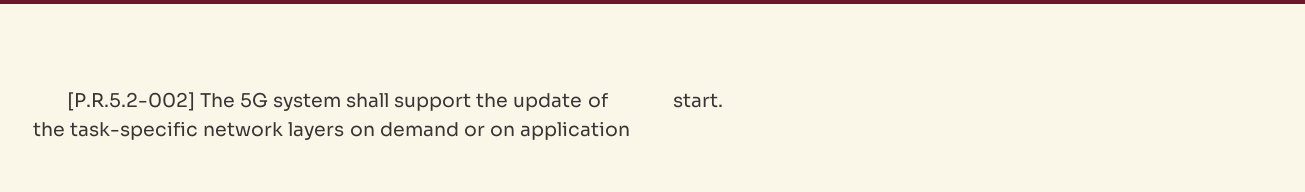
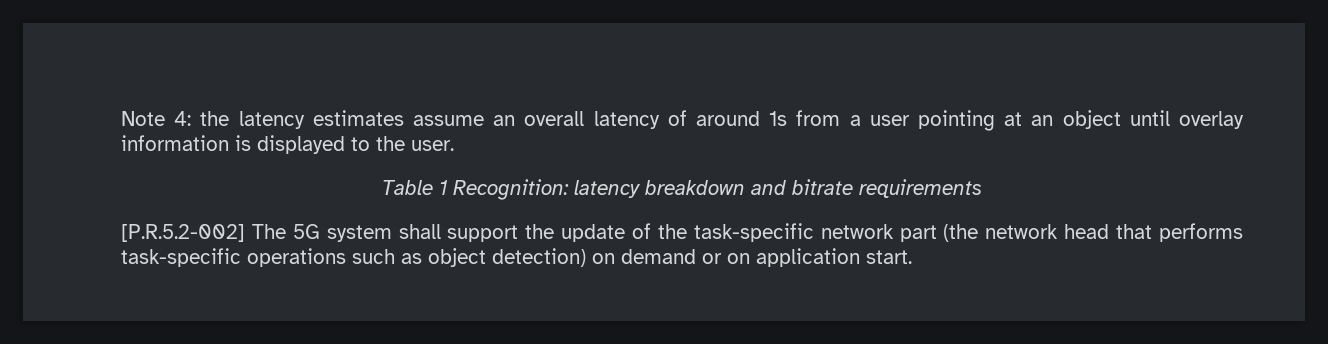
+ Note 4: the latency estimates assume an overall latency of around 1s from a user pointing at an object until overlay information is displayed to the user.
+ Table 1 Recognition: latency breakdown and bitrate requirements
- [P.R.5.2-002] The 5G system shall support the update of the task-specific network layers on demand or on application start.
+ [P.R.5.2-002] The 5G system shall support the update of the task-specific network part (the network head that performs task-specific operations such as object detection) on demand or on application start.

